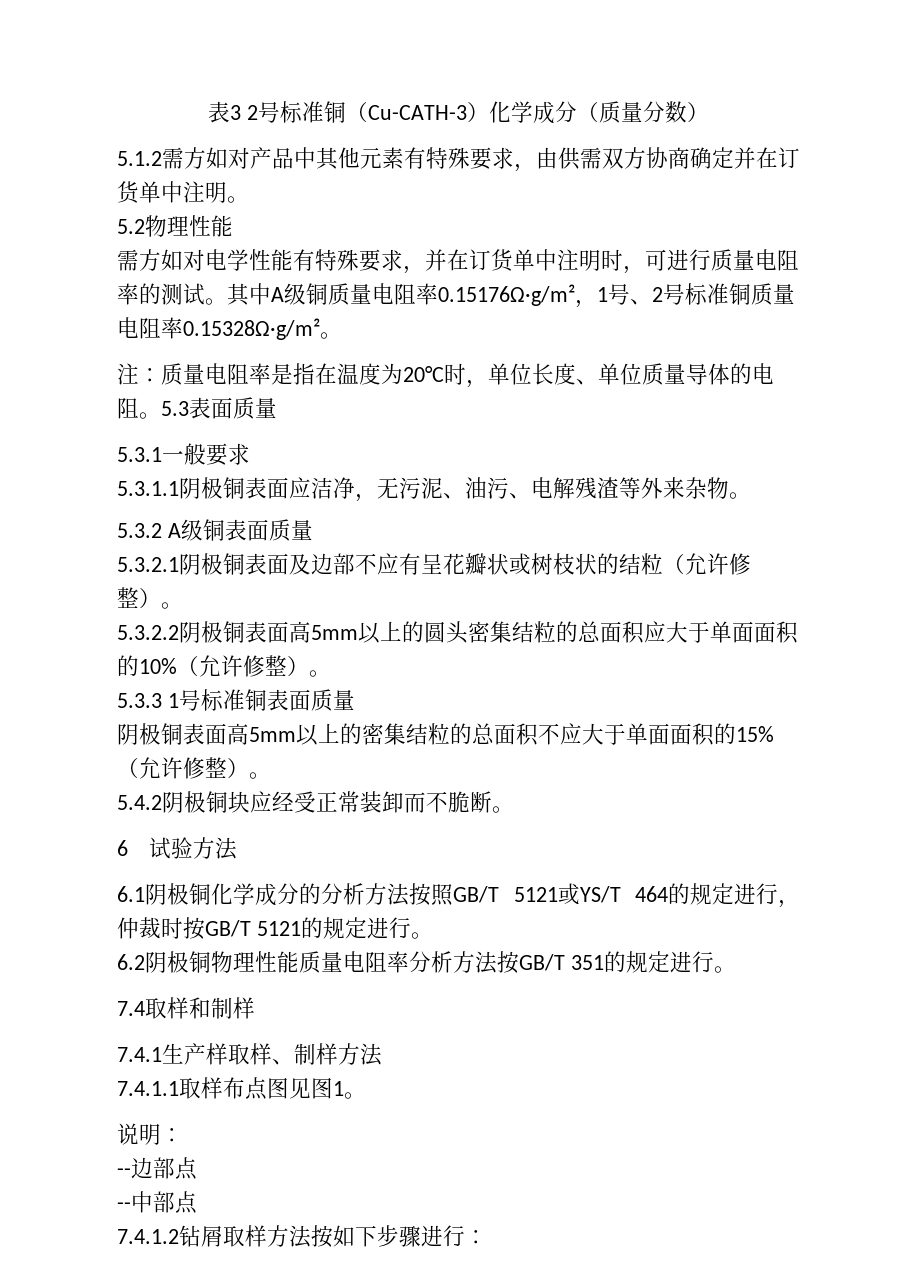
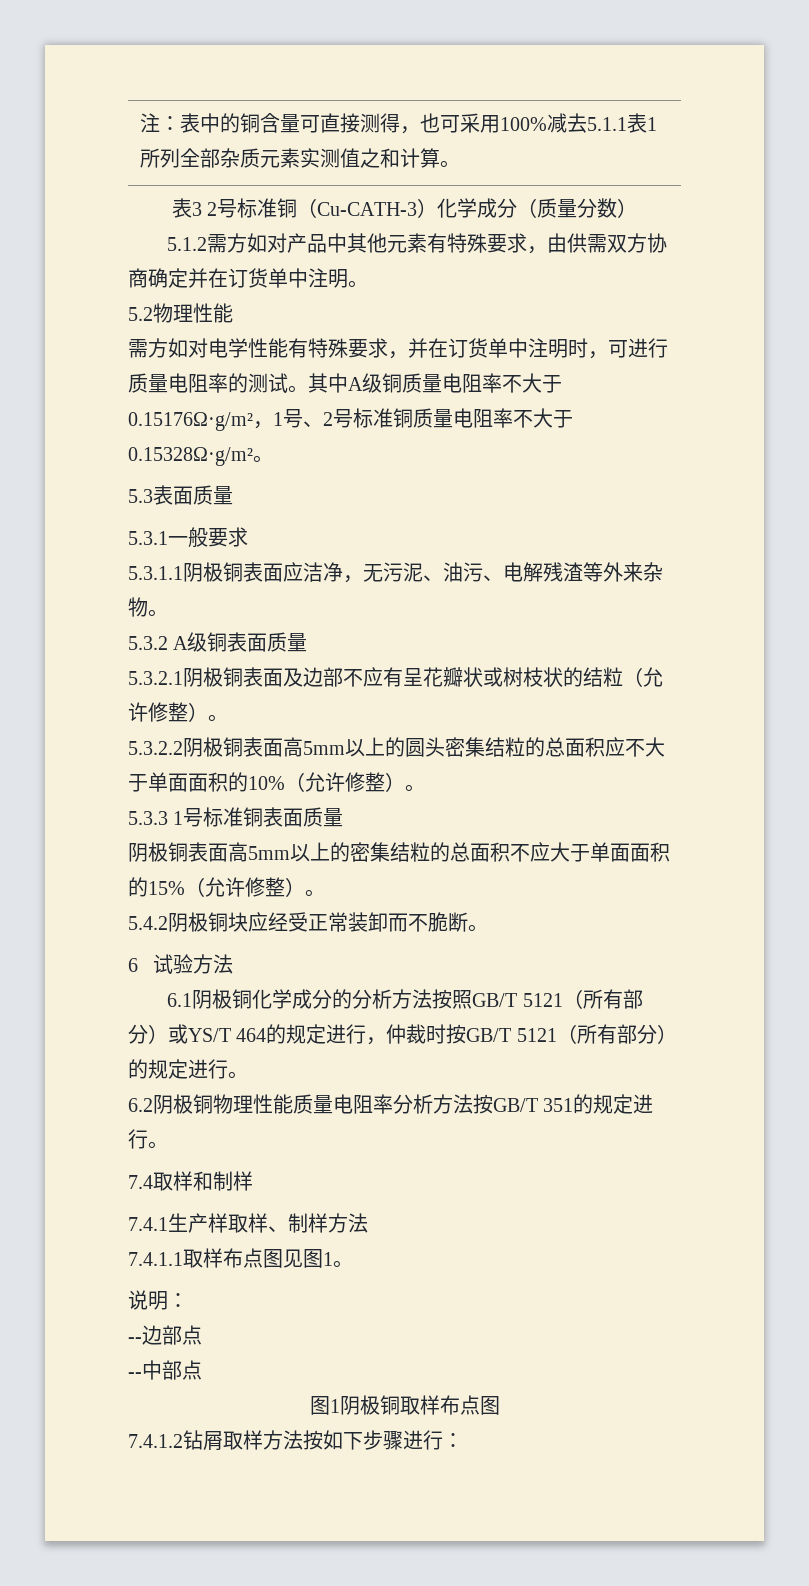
+ 注：表中的铜含量可直接测得，也可采用100%减去5.1.1表1所列全部杂质元素实测值之和计算。
- 其中A级铜质量电阻率0.15176Ω·g/m²，1号、2号标准铜质量电阻率0.15328Ω·g/m²。
+ 其中A级铜质量电阻率不大于0.15176Ω·g/m²，1号、2号标准铜质量电阻率不大于0.15328Ω·g/m²。
- 注：质量电阻率是指在温度为20°C时，单位长度、单位质量导体的电阻。
- 5.3.2.2阴极铜表面高5mm以上的圆头密集结粒的总面积应大于单面面积的10%（允许修整）。
+ 5.3.2.2阴极铜表面高5mm以上的圆头密集结粒的总面积应不大于单面面积的10%（允许修整）。
- 6.1阴极铜化学成分的分析方法按照GB/T 5121或YS/T 464的规定进行，仲裁时按GB/T 5121的规定进行。
+ 6.1阴极铜化学成分的分析方法按照GB/T 5121（所有部分）或YS/T 464的规定进行，仲裁时按GB/T 5121（所有部分）的规定进行。
+ 图1阴极铜取样布点图

